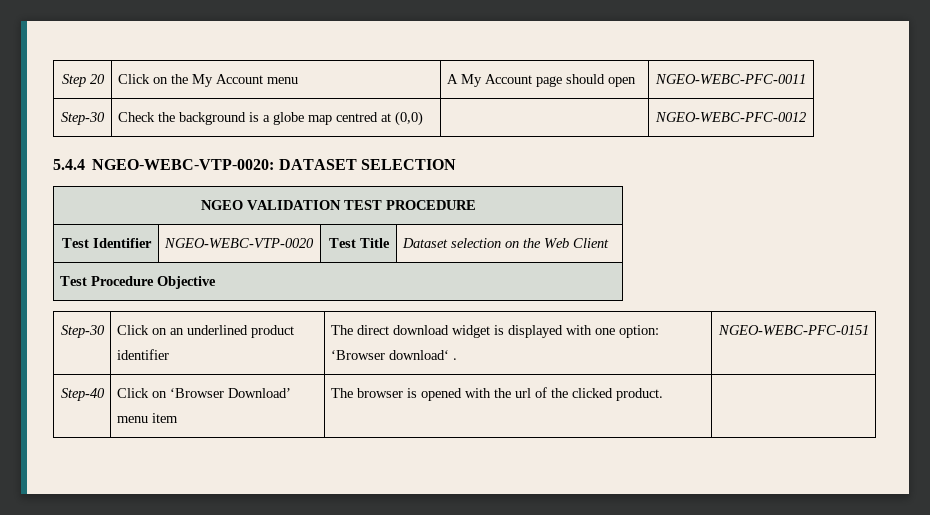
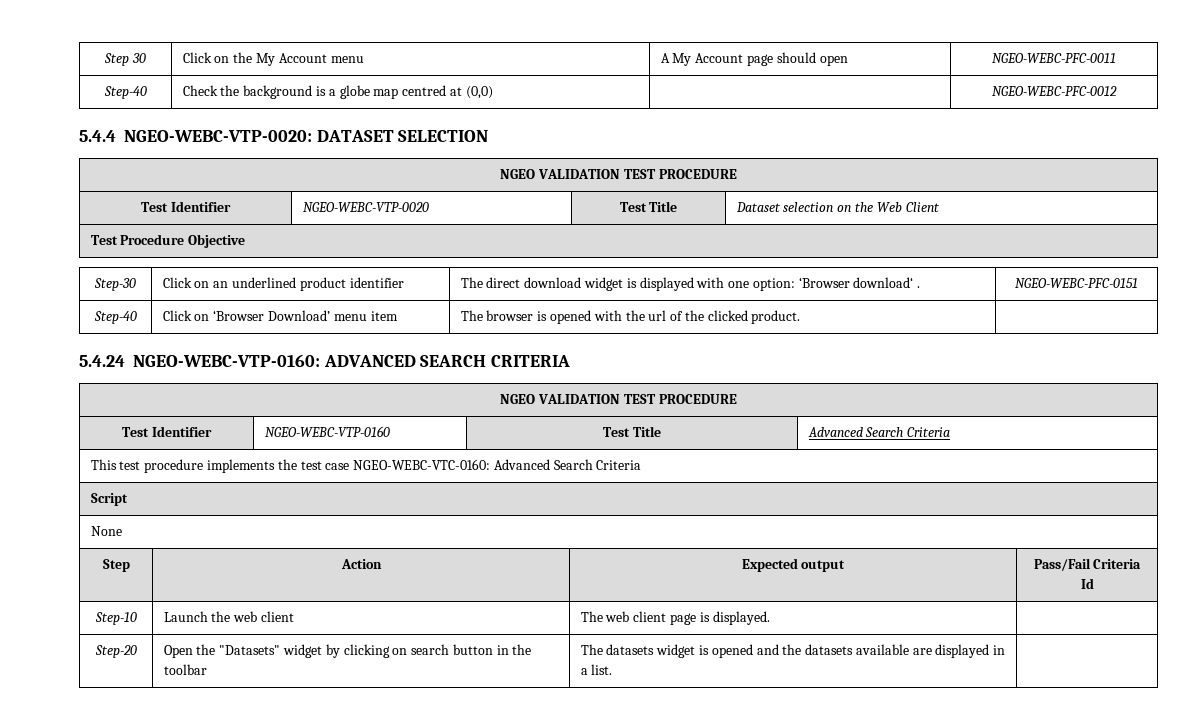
- Step 20 | Click on the My Account menu | A My Account page should open | NGEO-WEBC-PFC-0011
+ Step 30 | Click on the My Account menu | A My Account page should open | NGEO-WEBC-PFC-0011
- Step-30 | Check the background is a globe map centred at (0,0) | | NGEO-WEBC-PFC-0012
+ Step-40 | Check the background is a globe map centred at (0,0) | | NGEO-WEBC-PFC-0012
+ 5.4.24 NGEO-WEBC-VTP-0160: ADVANCED SEARCH CRITERIA
+ NGEO VALIDATION TEST PROCEDURE
+ Test Identifier | NGEO-WEBC-VTP-0160 | Test Title | Advanced Search Criteria
+ This test procedure implements the test case NGEO-WEBC-VTC-0160: Advanced Search Criteria
+ Script
+ None
+ Step | Action | Expected output | Pass/Fail Criteria Id
+ Step-10 | Launch the web client | The web client page is displayed. |
+ Step-20 | Open the "Datasets" widget by clicking on search button in the toolbar | The datasets widget is opened and the datasets available are displayed in a list. |

